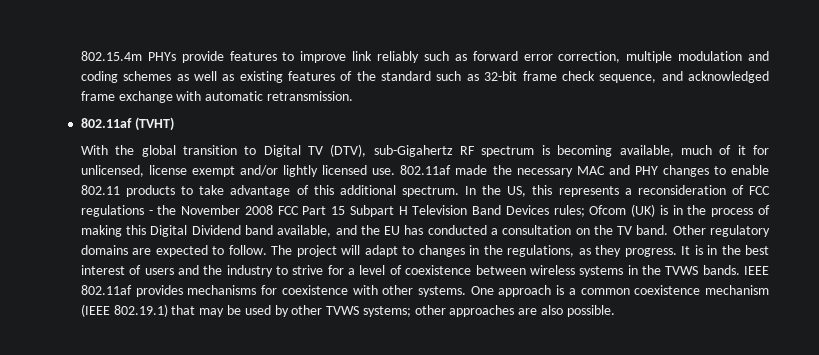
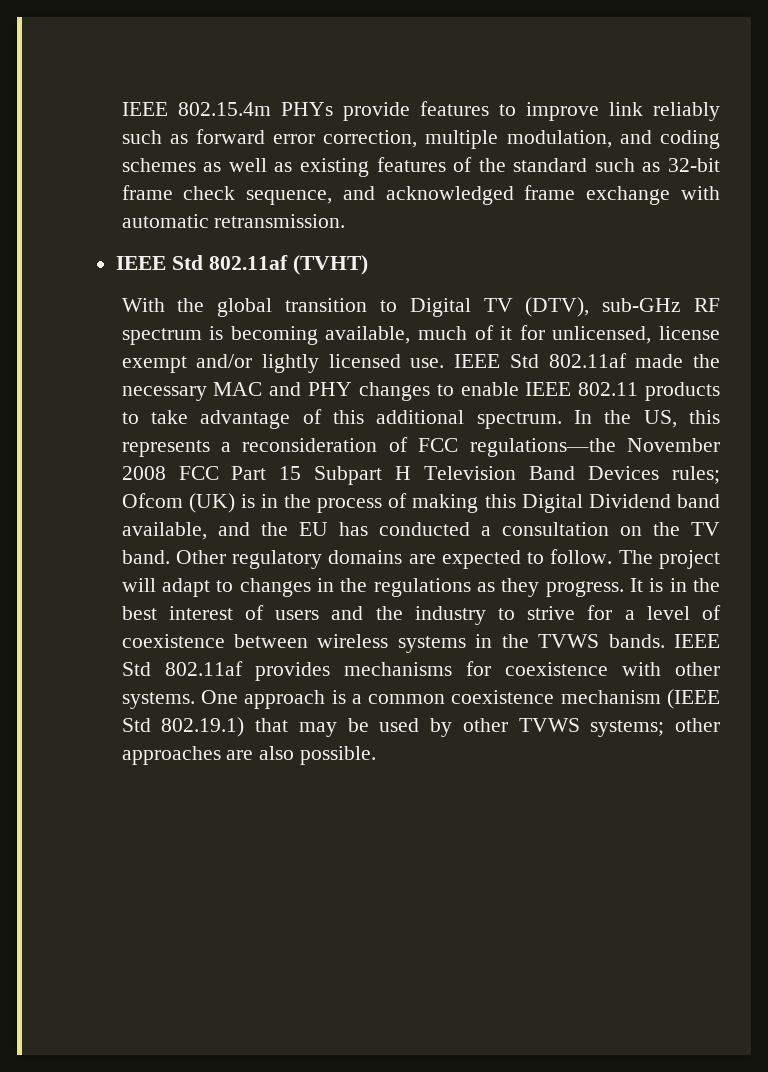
- 802.15.4m PHYs provide features to improve link reliably such as forward error correction, multiple modulation and coding schemes as well as existing features of the standard such as 32-bit frame check sequence, and acknowledged frame exchange with automatic retransmission.
+ IEEE 802.15.4m PHYs provide features to improve link reliably such as forward error correction, multiple modulation, and coding schemes as well as existing features of the standard such as 32-bit frame check sequence, and acknowledged frame exchange with automatic retransmission.
- 802.11af (TVHT)
+ IEEE Std 802.11af (TVHT)
- With the global transition to Digital TV (DTV), sub-Gigahertz RF spectrum is becoming available, much of it for unlicensed, license exempt and/or lightly licensed use.
+ With the global transition to Digital TV (DTV), sub-GHz RF spectrum is becoming available, much of it for unlicensed, license exempt and/or lightly licensed use.
- 802.11af made the necessary MAC and PHY changes to enable 802.11 products to take advantage of this additional spectrum.
+ IEEE Std 802.11af made the necessary MAC and PHY changes to enable IEEE 802.11 products to take advantage of this additional spectrum.
- In the US, this represents a reconsideration of FCC regulations - the November 2008 FCC Part 15 Subpart H Television Band Devices rules; Ofcom (UK) is in the process of making this Digital Dividend band available, and the EU has conducted a consultation on the TV band.
+ In the US, this represents a reconsideration of FCC regulations—the November 2008 FCC Part 15 Subpart H Television Band Devices rules; Ofcom (UK) is in the process of making this Digital Dividend band available, and the EU has conducted a consultation on the TV band.
- The project will adapt to changes in the regulations, as they progress.
+ The project will adapt to changes in the regulations as they progress.
- IEEE 802.11af provides mechanisms for coexistence with other systems.
+ IEEE Std 802.11af provides mechanisms for coexistence with other systems.
- One approach is a common coexistence mechanism (IEEE 802.19.1) that may be used by other TVWS systems; other approaches are also possible.
+ One approach is a common coexistence mechanism (IEEE Std 802.19.1) that may be used by other TVWS systems; other approaches are also possible.

